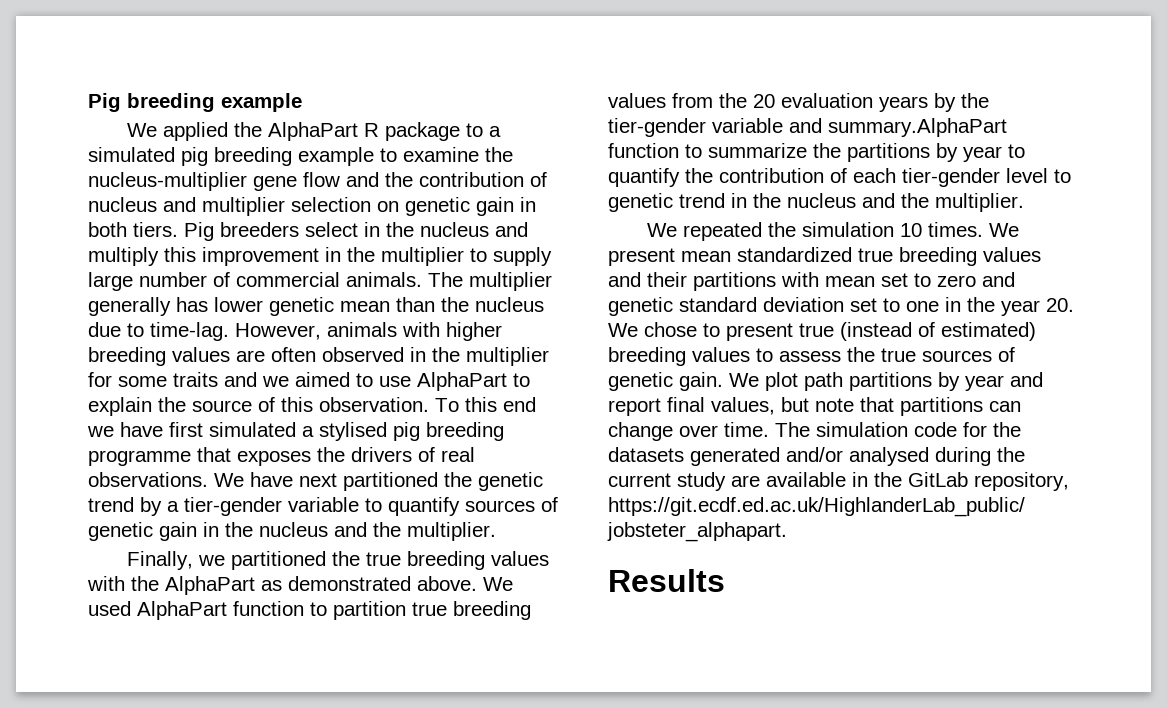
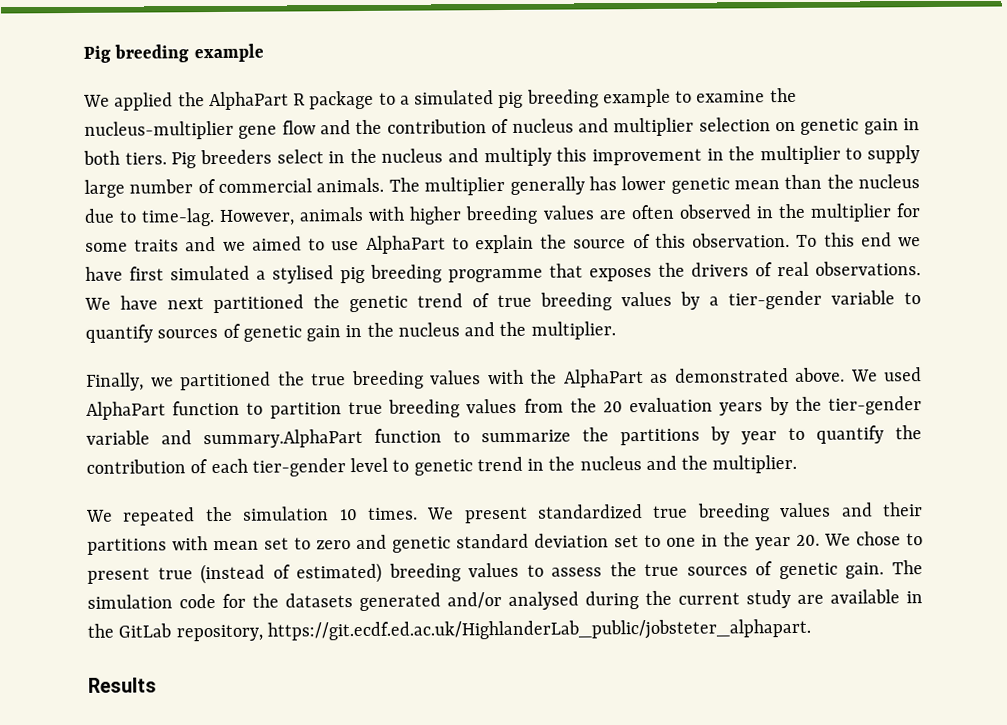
- We have next partitioned the genetic trend by a tier-gender variable to quantify sources of genetic gain in the nucleus and the multiplier.
+ We have next partitioned the genetic trend of true breeding values by a tier-gender variable to quantify sources of genetic gain in the nucleus and the multiplier.
- We present mean standardized true breeding values and their partitions with mean set to zero and genetic standard deviation set to one in the year 20. We chose to present true (instead of estimated) breeding values to assess the true sources of genetic gain.
+ We present standardized true breeding values and their partitions with mean set to zero and genetic standard deviation set to one in the year 20. We chose to present true (instead of estimated) breeding values to assess the true sources of genetic gain.
- We plot path partitions by year and report final values, but note that partitions can change over time.

